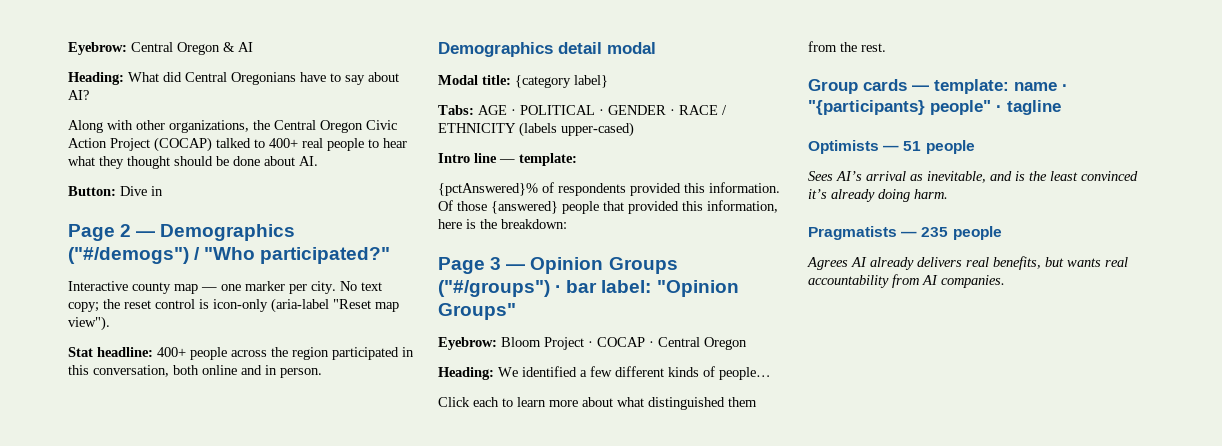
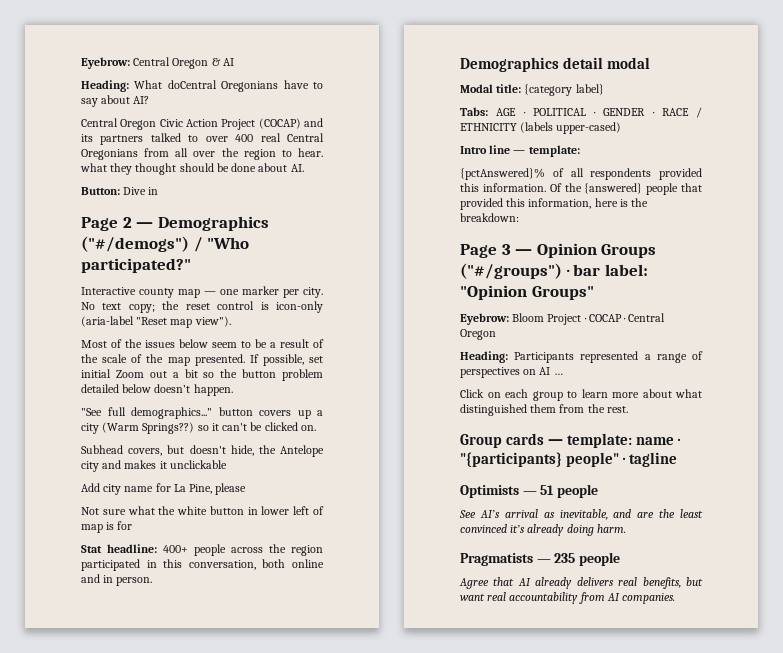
- Heading: What did Central Oregonians have to say about AI?
+ Heading: What doCentral Oregonians have to say about AI?
- Along with other organizations, the Central Oregon Civic Action Project (COCAP) talked to 400+ real people to hear what they thought should be done about AI.
+ Central Oregon Civic Action Project (COCAP) and its partners talked to over 400 real Central Oregonians from all over the region to hear. what they thought should be done about AI.
+ Most of the issues below seem to be a result of the scale of the map presented. If possible, set initial Zoom out a bit so the button problem detailed below doesn’t happen.
+ "See full demographics..." button covers up a city (Warm Springs??) so it can't be clicked on.
+ Subhead covers, but doesn't hide, the Antelope city and makes it unclickable
+ Add city name for La Pine, please
+ Not sure what the white button in lower left of map is for
- {pctAnswered}% of respondents provided this information.
+ {pctAnswered}% of all respondents provided this information.
- Of those {answered} people that provided this information, here is the breakdown:
+ Of the {answered} people that provided this information, here is the breakdown:
- Heading: We identified a few different kinds of people…
- Click each to learn more about what distinguished them from the rest.
+ Heading: Participants represented a range of perspectives on AI …
+ Click on each group to learn more about what distinguished them from the rest.
- Sees AI’s arrival as inevitable, and is the least convinced it’s already doing harm.
+ See AI’s arrival as inevitable, and are the least convinced it’s already doing harm.
- Agrees AI already delivers real benefits, but wants real accountability from AI companies.
+ Agree that AI already delivers real benefits, but want real accountability from AI companies.

